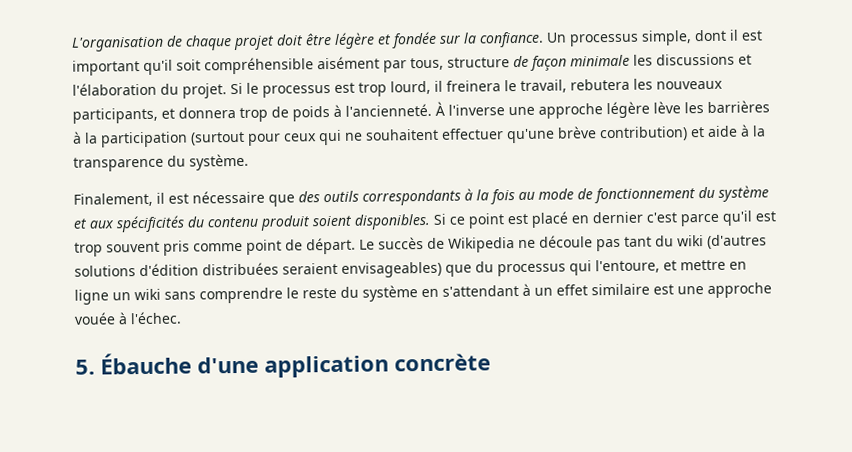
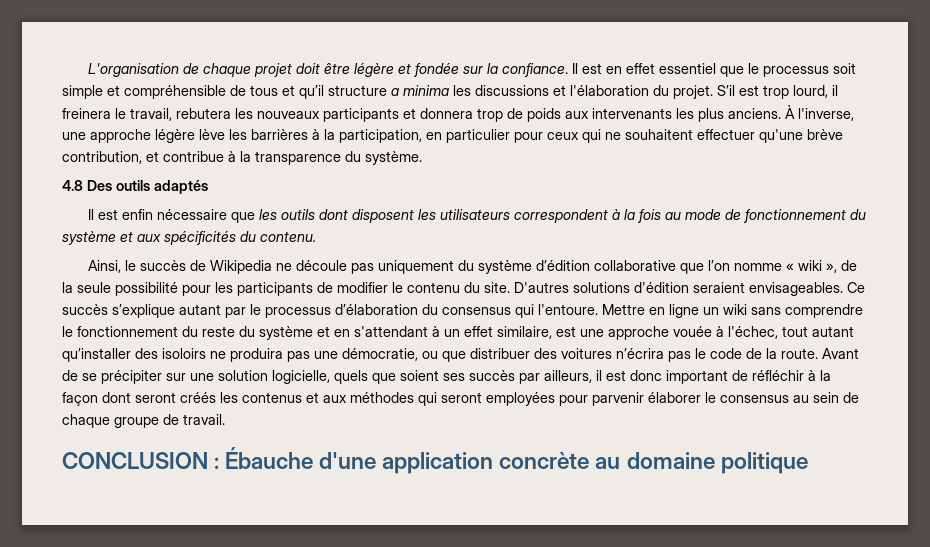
- Un processus simple, dont il est important qu'il soit compréhensible aisément par tous, structure de façon minimale les discussions et l'élaboration du projet.
+ Il est en effet essentiel que le processus soit simple et compréhensible de tous et qu’il structure a minima les discussions et l'élaboration du projet.
- Si le processus est trop lourd, il freinera le travail, rebutera les nouveaux participants, et donnera trop de poids à l'ancienneté. À l'inverse une approche légère lève les barrières à la participation (surtout pour ceux qui ne souhaitent effectuer qu'une brève contribution) et aide à la transparence du système.
+ S’il est trop lourd, il freinera le travail, rebutera les nouveaux participants et donnera trop de poids aux intervenants les plus anciens. À l'inverse, une approche légère lève les barrières à la participation, en particulier pour ceux qui ne souhaitent effectuer qu'une brève contribution, et contribue à la transparence du système.
- Finalement, il est nécessaire que des outils correspondants à la fois au mode de fonctionnement du système et aux spécificités du contenu produit soient disponibles. Si ce point est placé en dernier c'est parce qu'il est trop souvent pris comme point de départ. Le succès de Wikipedia ne découle pas tant du wiki (d'autres solutions d'édition distribuées seraient envisageables) que du processus qui l'entoure, et mettre en ligne un wiki sans comprendre le reste du système en s'attendant à un effet similaire est une approche vouée à l'échec.
- 5. Ébauche d'une application concrète
+ 4.8 Des outils adaptés
+ Il est enfin nécessaire que les outils dont disposent les utilisateurs correspondent à la fois au mode de fonctionnement du système et aux spécificités du contenu.
+ Ainsi, le succès de Wikipedia ne découle pas uniquement du système d’édition collaborative que l’on nomme « wiki », de la seule possibilité pour les participants de modifier le contenu du site. D'autres solutions d'édition seraient envisageables. Ce succès s’explique autant par le processus d’élaboration du consensus qui l'entoure. Mettre en ligne un wiki sans comprendre le fonctionnement du reste du système et en s'attendant à un effet similaire, est une approche vouée à l'échec, tout autant qu’installer des isoloirs ne produira pas une démocratie, ou que distribuer des voitures n’écrira pas le code de la route. Avant de se précipiter sur une solution logicielle, quels que soient ses succès par ailleurs, il est donc important de réfléchir à la façon dont seront créés les contenus et aux méthodes qui seront employées pour parvenir élaborer le consensus au sein de chaque groupe de travail.
+ CONCLUSION : Ébauche d'une application concrète au domaine politique

